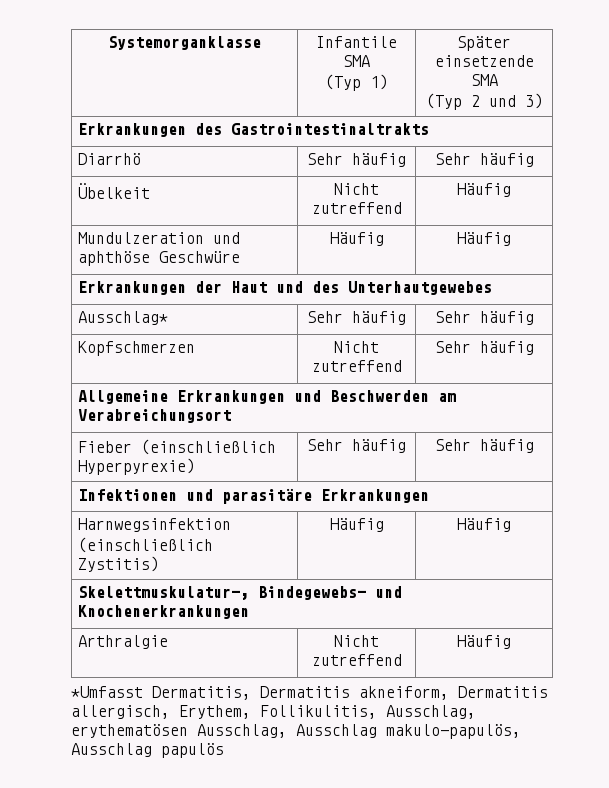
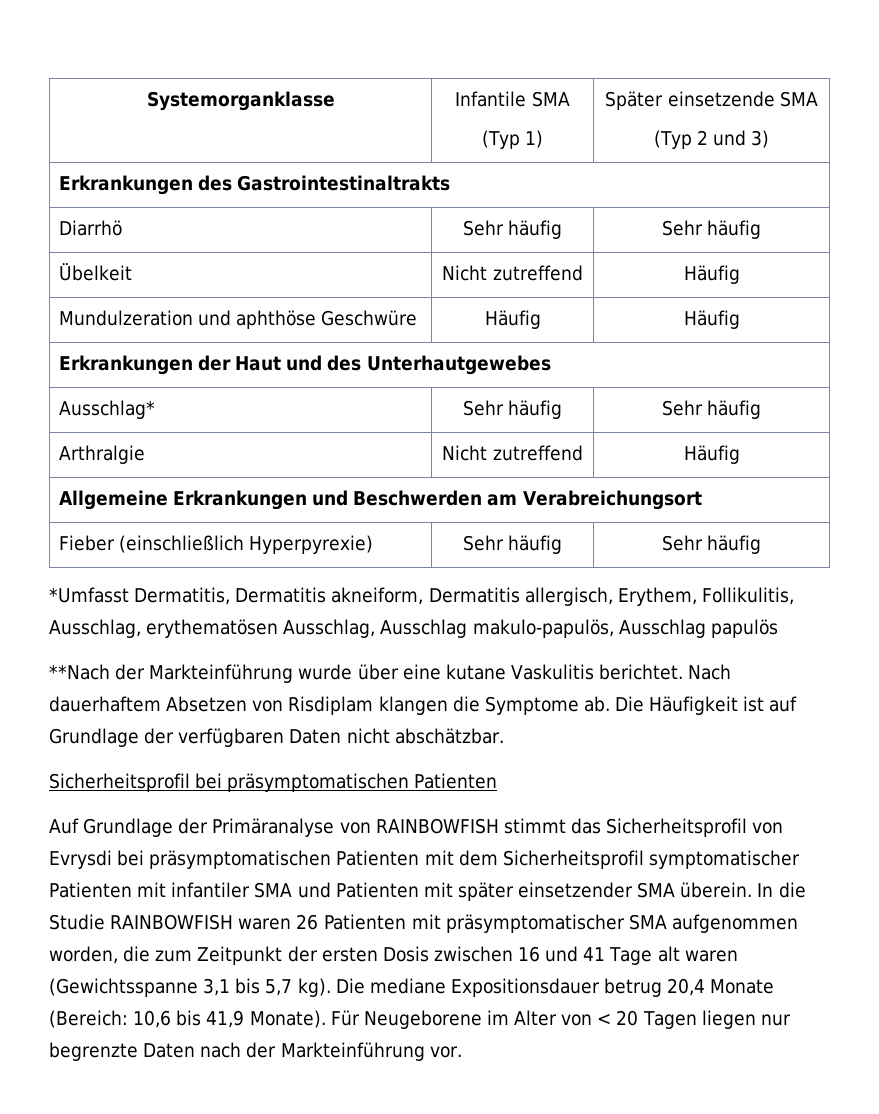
- Kopfschmerzen | Nicht zutreffend | Sehr häufig
+ Arthralgie | Nicht zutreffend | Häufig
- Infektionen und parasitäre Erkrankungen
- Harnwegsinfektion (einschließlich Zystitis) | Häufig | Häufig
- Skelettmuskulatur-, Bindegewebs- und Knochenerkrankungen
- Arthralgie | Nicht zutreffend | Häufig
+ **Nach der Markteinführung wurde über eine kutane Vaskulitis berichtet. Nach dauerhaftem Absetzen von Risdiplam klangen die Symptome ab. Die Häufigkeit ist auf Grundlage der verfügbaren Daten nicht abschätzbar.
+ Sicherheitsprofil bei präsymptomatischen Patienten
+ Auf Grundlage der Primäranalyse von RAINBOWFISH stimmt das Sicherheitsprofil von Evrysdi bei präsymptomatischen Patienten mit dem Sicherheitsprofil symptomatischer Patienten mit infantiler SMA und Patienten mit später einsetzender SMA überein. In die Studie RAINBOWFISH waren 26 Patienten mit präsymptomatischer SMA aufgenommen worden, die zum Zeitpunkt der ersten Dosis zwischen 16 und 41 Tage alt waren (Gewichtsspanne 3,1 bis 5,7 kg). Die mediane Expositionsdauer betrug 20,4 Monate (Bereich: 10,6 bis 41,9 Monate). Für Neugeborene im Alter von < 20 Tagen liegen nur begrenzte Daten nach der Markteinführung vor.

